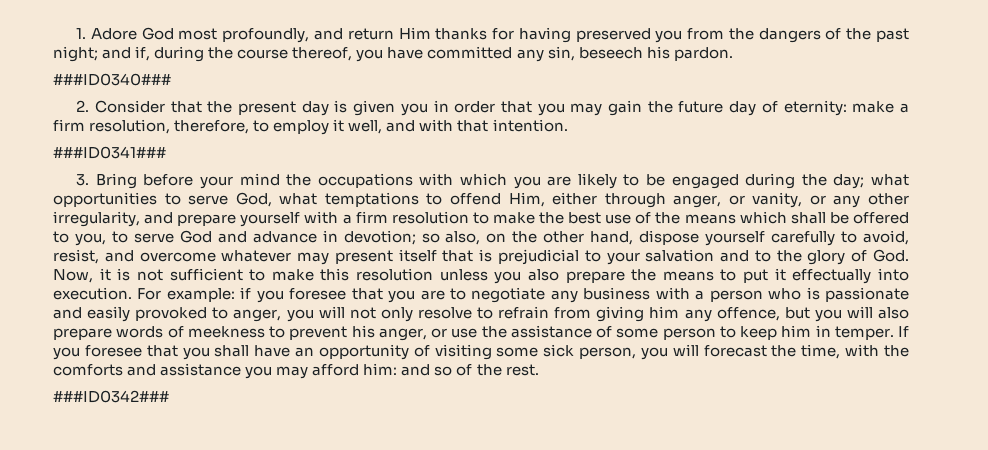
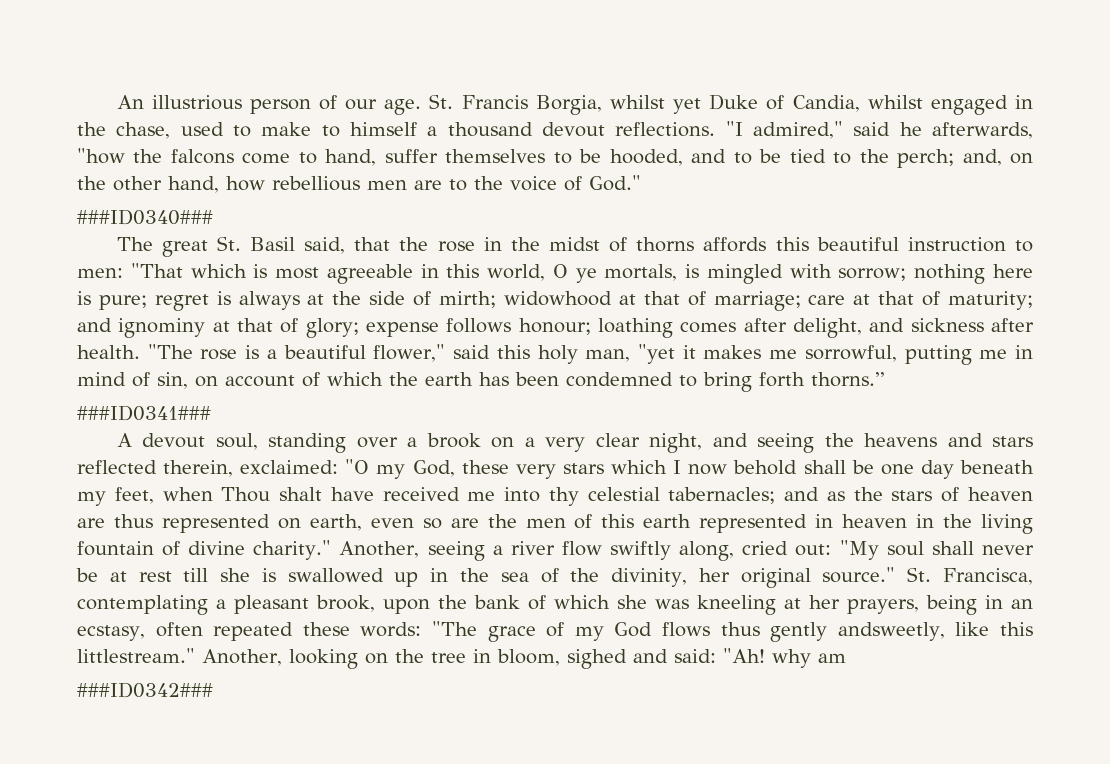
- 1. Adore God most profoundly, and return Him thanks for having preserved you from the dangers of the past night; and if, during the course thereof, you have committed any sin, beseech his pardon.
+ An illustrious person of our age. St. Francis Borgia, whilst yet Duke of Candia, whilst engaged in the chase, used to make to himself a thousand devout reflections. "I admired," said he afterwards, "how the falcons come to hand, suffer themselves to be hooded, and to be tied to the perch; and, on the other hand, how rebellious men are to the voice of God."
  ###ID0340###
- 2. Consider that the present day is given you in order that you may gain the future day of eternity: make a firm resolution, therefore, to employ it well, and with that intention.
+ The great St. Basil said, that the rose in the midst of thorns affords this beautiful instruction to men: "That which is most agreeable in this world, O ye mortals, is mingled with sorrow; nothing here is pure; regret is always at the side of mirth; widowhood at that of marriage; care at that of maturity; and ignominy at that of glory; expense follows honour; loathing comes after delight, and sickness after health. "The rose is a beautiful flower," said this holy man, "yet it makes me sorrowful, putting me in mind of sin, on account of which the earth has been condemned to bring forth thorns.”
  ###ID0341###
- 3. Bring before your mind the occupations with which you are likely to be engaged during the day; what opportunities to serve God, what temptations to offend Him, either through anger, or vanity, or any other irregularity, and prepare yourself with a firm resolution to make the best use of the means which shall be offered to you, to serve God and advance in devotion; so also, on the other hand, dispose yourself carefully to avoid, resist, and overcome whatever may present itself that is prejudicial to your salvation and to the glory of God. Now, it is not sufficient to make this resolution unless you also prepare the means to put it effectually into execution. For example: if you foresee that you are to negotiate any business with a person who is passionate and easily provoked to anger, you will not only resolve to refrain from giving him any offence, but you will also prepare words of meekness to prevent his anger, or use the assistance of some person to keep him in temper. If you foresee that you shall have an opportunity of visiting some sick person, you will forecast the time, with the comforts and assistance you may afford him: and so of the rest.
+ A devout soul, standing over a brook on a very clear night, and seeing the heavens and stars reflected therein, exclaimed: "O my God, these very stars which I now behold shall be one day beneath my feet, when Thou shalt have received me into thy celestial tabernacles; and as the stars of heaven are thus represented on earth, even so are the men of this earth represented in heaven in the living fountain of divine charity." Another, seeing a river flow swiftly along, cried out: "My soul shall never be at rest till she is swallowed up in the sea of the divinity, her original source." St. Francisca, contemplating a pleasant brook, upon the bank of which she was kneeling at her prayers, being in an ecstasy, often repeated these words: "The grace of my God flows thus gently andsweetly, like this littlestream." Another, looking on the tree in bloom, sighed and said: "Ah! why am

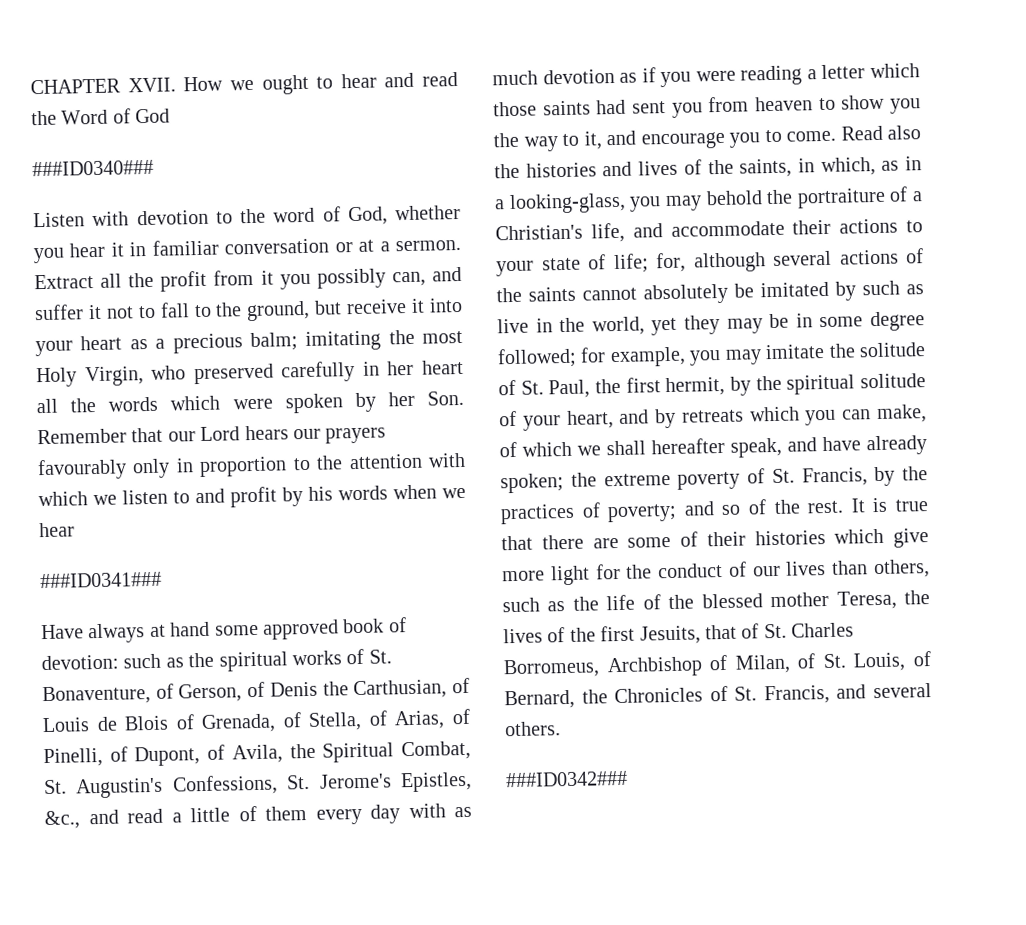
- An illustrious person of our age. St. Francis Borgia, whilst yet Duke of Candia, whilst engaged in the chase, used to make to himself a thousand devout reflections. "I admired," said he afterwards, "how the falcons come to hand, suffer themselves to be hooded, and to be tied to the perch; and, on the other hand, how rebellious men are to the voice of God."
+ CHAPTER XVII. How we ought to hear and read the Word of God
  ###ID0340###
- The great St. Basil said, that the rose in the midst of thorns affords this beautiful instruction to men: "That which is most agreeable in this world, O ye mortals, is mingled with sorrow; nothing here is pure; regret is always at the side of mirth; widowhood at that of marriage; care at that of maturity; and ignominy at that of glory; expense follows honour; loathing comes after delight, and sickness after health. "The rose is a beautiful flower," said this holy man, "yet it makes me sorrowful, putting me in mind of sin, on account of which the earth has been condemned to bring forth thorns.”
+ Listen with devotion to the word of God, whether you hear it in familiar conversation or at a sermon. Extract all the profit from it you possibly can, and suffer it not to fall to the ground, but receive it into your heart as a precious balm; imitating the most Holy Virgin, who preserved carefully in her heart all the words which were spoken by her Son. Remember that our Lord hears our prayers favourably only in proportion to the attention with which we listen to and profit by his words when we hear
  ###ID0341###
- A devout soul, standing over a brook on a very clear night, and seeing the heavens and stars reflected therein, exclaimed: "O my God, these very stars which I now behold shall be one day beneath my feet, when Thou shalt have received me into thy celestial tabernacles; and as the stars of heaven are thus represented on earth, even so are the men of this earth represented in heaven in the living fountain of divine charity." Another, seeing a river flow swiftly along, cried out: "My soul shall never be at rest till she is swallowed up in the sea of the divinity, her original source." St. Francisca, contemplating a pleasant brook, upon the bank of which she was kneeling at her prayers, being in an ecstasy, often repeated these words: "The grace of my God flows thus gently andsweetly, like this littlestream." Another, looking on the tree in bloom, sighed and said: "Ah! why am
+ Have always at hand some approved book of devotion: such as the spiritual works of St. Bonaventure, of Gerson, of Denis the Carthusian, of Louis de Blois of Grenada, of Stella, of Arias, of Pinelli, of Dupont, of Avila, the Spiritual Combat, St. Augustin's Confessions, St. Jerome's Epistles, &c., and read a little of them every day with as much devotion as if you were reading a letter which those saints had sent you from heaven to show you the way to it, and encourage you to come. Read also the histories and lives of the saints, in which, as in a looking-glass, you may behold the portraiture of a Christian's life, and accommodate their actions to your state of life; for, although several actions of the saints cannot absolutely be imitated by such as live in the world, yet they may be in some degree followed; for example, you may imitate the solitude of St. Paul, the first hermit, by the spiritual solitude of your heart, and by retreats which you can make, of which we shall hereafter speak, and have already spoken; the extreme poverty of St. Francis, by the practices of poverty; and so of the rest. It is true that there are some of their histories which give more light for the conduct of our lives than others, such as the life of the blessed mother Teresa, the lives of the first Jesuits, that of St. Charles Borromeus, Archbishop of Milan, of St. Louis, of Bernard, the Chronicles of St. Francis, and several others.

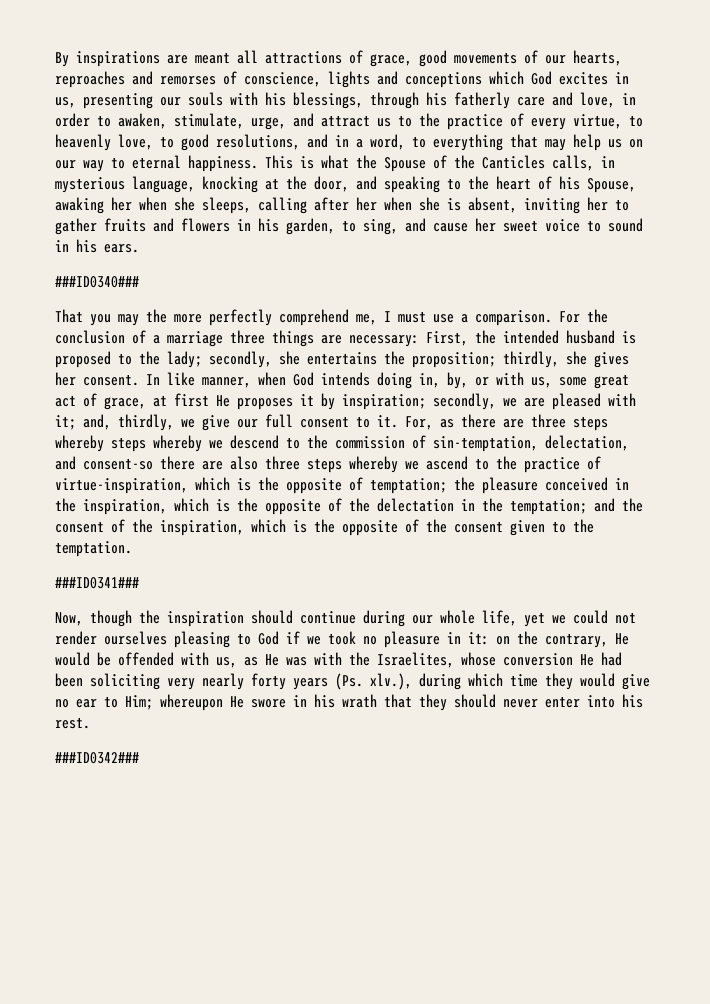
- CHAPTER XVII. How we ought to hear and read the Word of God
+ By inspirations are meant all attractions of grace, good movements of our hearts, reproaches and remorses of conscience, lights and conceptions which God excites in us, presenting our souls with his blessings, through his fatherly care and love, in order to awaken, stimulate, urge, and attract us to the practice of every virtue, to heavenly love, to good resolutions, and in a word, to everything that may help us on our way to eternal happiness. This is what the Spouse of the Canticles calls, in mysterious language, knocking at the door, and speaking to the heart of his Spouse, awaking her when she sleeps, calling after her when she is absent, inviting her to gather fruits and flowers in his garden, to sing, and cause her sweet voice to sound in his ears.
  ###ID0340###
- Listen with devotion to the word of God, whether you hear it in familiar conversation or at a sermon. Extract all the profit from it you possibly can, and suffer it not to fall to the ground, but receive it into your heart as a precious balm; imitating the most Holy Virgin, who preserved carefully in her heart all the words which were spoken by her Son. Remember that our Lord hears our prayers favourably only in proportion to the attention with which we listen to and profit by his words when we hear
+ That you may the more perfectly comprehend me, I must use a comparison. For the conclusion of a marriage three things are necessary: First, the intended husband is proposed to the lady; secondly, she entertains the proposition; thirdly, she gives her consent. In like manner, when God intends doing in, by, or with us, some great act of grace, at first He proposes it by inspiration; secondly, we are pleased with it; and, thirdly, we give our full consent to it. For, as there are three steps whereby steps whereby we descend to the commission of sin-temptation, delectation, and consent-so there are also three steps whereby we ascend to the practice of virtue-inspiration, which is the opposite of temptation; the pleasure conceived in the inspiration, which is the opposite of the delectation in the temptation; and the consent of the inspiration, which is the opposite of the consent given to the temptation.
  ###ID0341###
- Have always at hand some approved book of devotion: such as the spiritual works of St. Bonaventure, of Gerson, of Denis the Carthusian, of Louis de Blois of Grenada, of Stella, of Arias, of Pinelli, of Dupont, of Avila, the Spiritual Combat, St. Augustin's Confessions, St. Jerome's Epistles, &c., and read a little of them every day with as much devotion as if you were reading a letter which those saints had sent you from heaven to show you the way to it, and encourage you to come. Read also the histories and lives of the saints, in which, as in a looking-glass, you may behold the portraiture of a Christian's life, and accommodate their actions to your state of life; for, although several actions of the saints cannot absolutely be imitated by such as live in the world, yet they may be in some degree followed; for example, you may imitate the solitude of St. Paul, the first hermit, by the spiritual solitude of your heart, and by retreats which you can make, of which we shall hereafter speak, and have already spoken; the extreme poverty of St. Francis, by the practices of poverty; and so of the rest. It is true that there are some of their histories which give more light for the conduct of our lives than others, such as the life of the blessed mother Teresa, the lives of the first Jesuits, that of St. Charles Borromeus, Archbishop of Milan, of St. Louis, of Bernard, the Chronicles of St. Francis, and several others.
+ Now, though the inspiration should continue during our whole life, yet we could not render ourselves pleasing to God if we took no pleasure in it: on the contrary, He would be offended with us, as He was with the Israelites, whose conversion He had been soliciting very nearly forty years (Ps. xlv.), during which time they would give no ear to Him; whereupon He swore in his wrath that they should never enter into his rest.

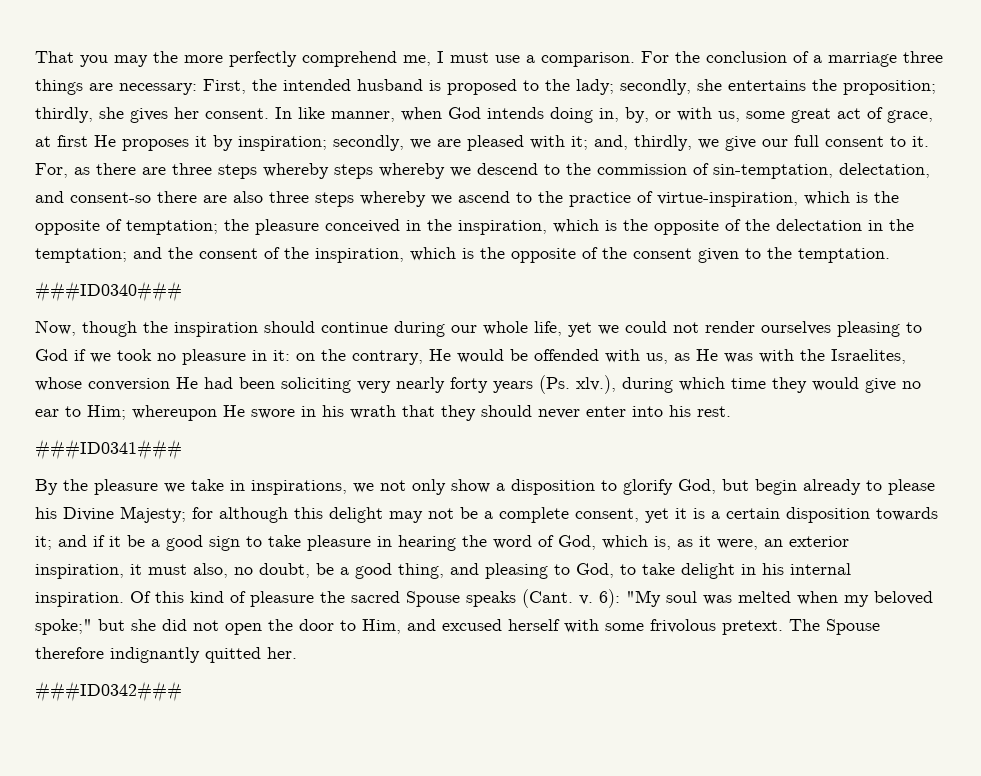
- By inspirations are meant all attractions of grace, good movements of our hearts, reproaches and remorses of conscience, lights and conceptions which God excites in us, presenting our souls with his blessings, through his fatherly care and love, in order to awaken, stimulate, urge, and attract us to the practice of every virtue, to heavenly love, to good resolutions, and in a word, to everything that may help us on our way to eternal happiness. This is what the Spouse of the Canticles calls, in mysterious language, knocking at the door, and speaking to the heart of his Spouse, awaking her when she sleeps, calling after her when she is absent, inviting her to gather fruits and flowers in his garden, to sing, and cause her sweet voice to sound in his ears.
- ###ID0340###
- ###ID0341###
+ ###ID0340###
+ ###ID0341###
+ By the pleasure we take in inspirations, we not only show a disposition to glorify God, but begin already to please his Divine Majesty; for although this delight may not be a complete consent, yet it is a certain disposition towards it; and if it be a good sign to take pleasure in hearing the word of God, which is, as it were, an exterior inspiration, it must also, no doubt, be a good thing, and pleasing to God, to take delight in his internal inspiration. Of this kind of pleasure the sacred Spouse speaks (Cant. v. 6): "My soul was melted when my beloved spoke;" but she did not open the door to Him, and excused herself with some frivolous pretext. The Spouse therefore indignantly quitted her.

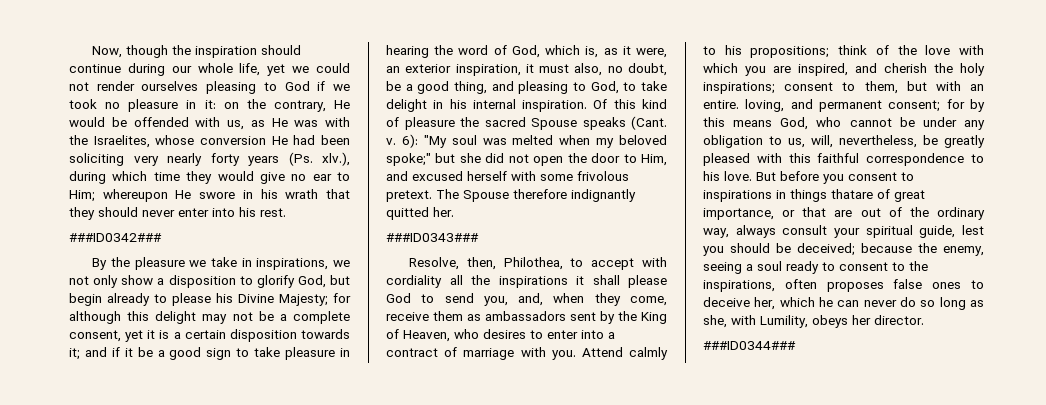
- That you may the more perfectly comprehend me, I must use a comparison. For the conclusion of a marriage three things are necessary: First, the intended husband is proposed to the lady; secondly, she entertains the proposition; thirdly, she gives her consent. In like manner, when God intends doing in, by, or with us, some great act of grace, at first He proposes it by inspiration; secondly, we are pleased with it; and, thirdly, we give our full consent to it. For, as there are three steps whereby steps whereby we descend to the commission of sin-temptation, delectation, and consent-so there are also three steps whereby we ascend to the practice of virtue-inspiration, which is the opposite of temptation; the pleasure conceived in the inspiration, which is the opposite of the delectation in the temptation; and the consent of the inspiration, which is the opposite of the consent given to the temptation.
- ###ID0340###
- ###ID0341###
+ ###ID0342###
- ###ID0342###
+ ###ID0343###
+ Resolve, then, Philothea, to accept with cordiality all the inspirations it shall please God to send you, and, when they come, receive them as ambassadors sent by the King of Heaven, who desires to enter into a contract of marriage with you. Attend calmly to his propositions; think of the love with which you are inspired, and cherish the holy inspirations; consent to them, but with an entire. loving, and permanent consent; for by this means God, who cannot be under any obligation to us, will, nevertheless, be greatly pleased with this faithful correspondence to his love. But before you consent to inspirations in things thatare of great importance, or that are out of the ordinary way, always consult your spiritual guide, lest you should be deceived; because the enemy, seeing a soul ready to consent to the inspirations, often proposes false ones to deceive her, which he can never do so long as she, with Lumility, obeys her director.
+ ###ID0344###

